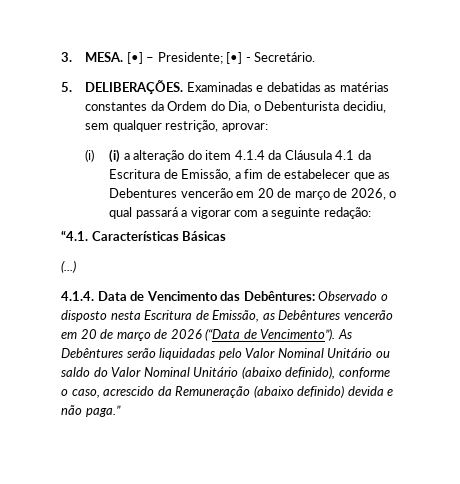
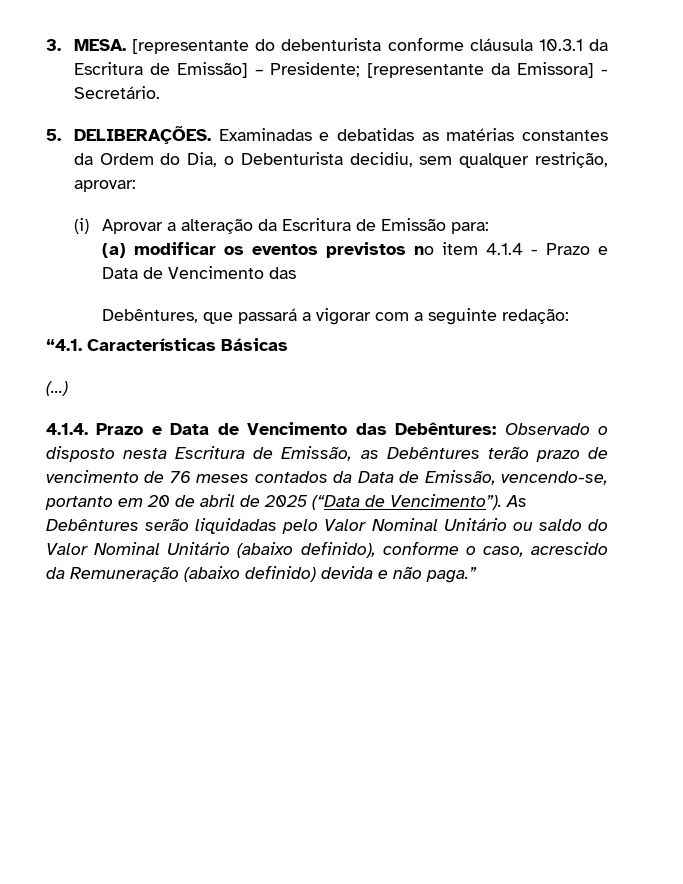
- [•] – Presidente; [•] - Secretário.
+ [representante do debenturista conforme cláusula 10.3.1 da Escritura de Emissão] – Presidente; [representante da Emissora] - Secretário.
- (i) (i) a alteração do item 4.1.4 da Cláusula 4.1 da Escritura de Emissão, a fim de estabelecer que as Debentures vencerão em 20 de março de 2026, o qual passará a vigorar com a seguinte redação:
+ (i) Aprovar a alteração da Escritura de Emissão para:
+ (a) modificar os eventos previstos no item 4.1.4 - Prazo e Data de Vencimento das
+ Debêntures, que passará a vigorar com a seguinte redação:
- 4.1.4. Data de Vencimento das Debêntures: Observado o disposto nesta Escritura de Emissão, as Debêntures vencerão em 20 de março de 2026 (“Data de Vencimento”).
+ 4.1.4. Prazo e Data de Vencimento das Debêntures: Observado o disposto nesta Escritura de Emissão, as Debêntures terão prazo de vencimento de 76 meses contados da Data de Emissão, vencendo-se, portanto em 20 de abril de 2025 (“Data de Vencimento”).

